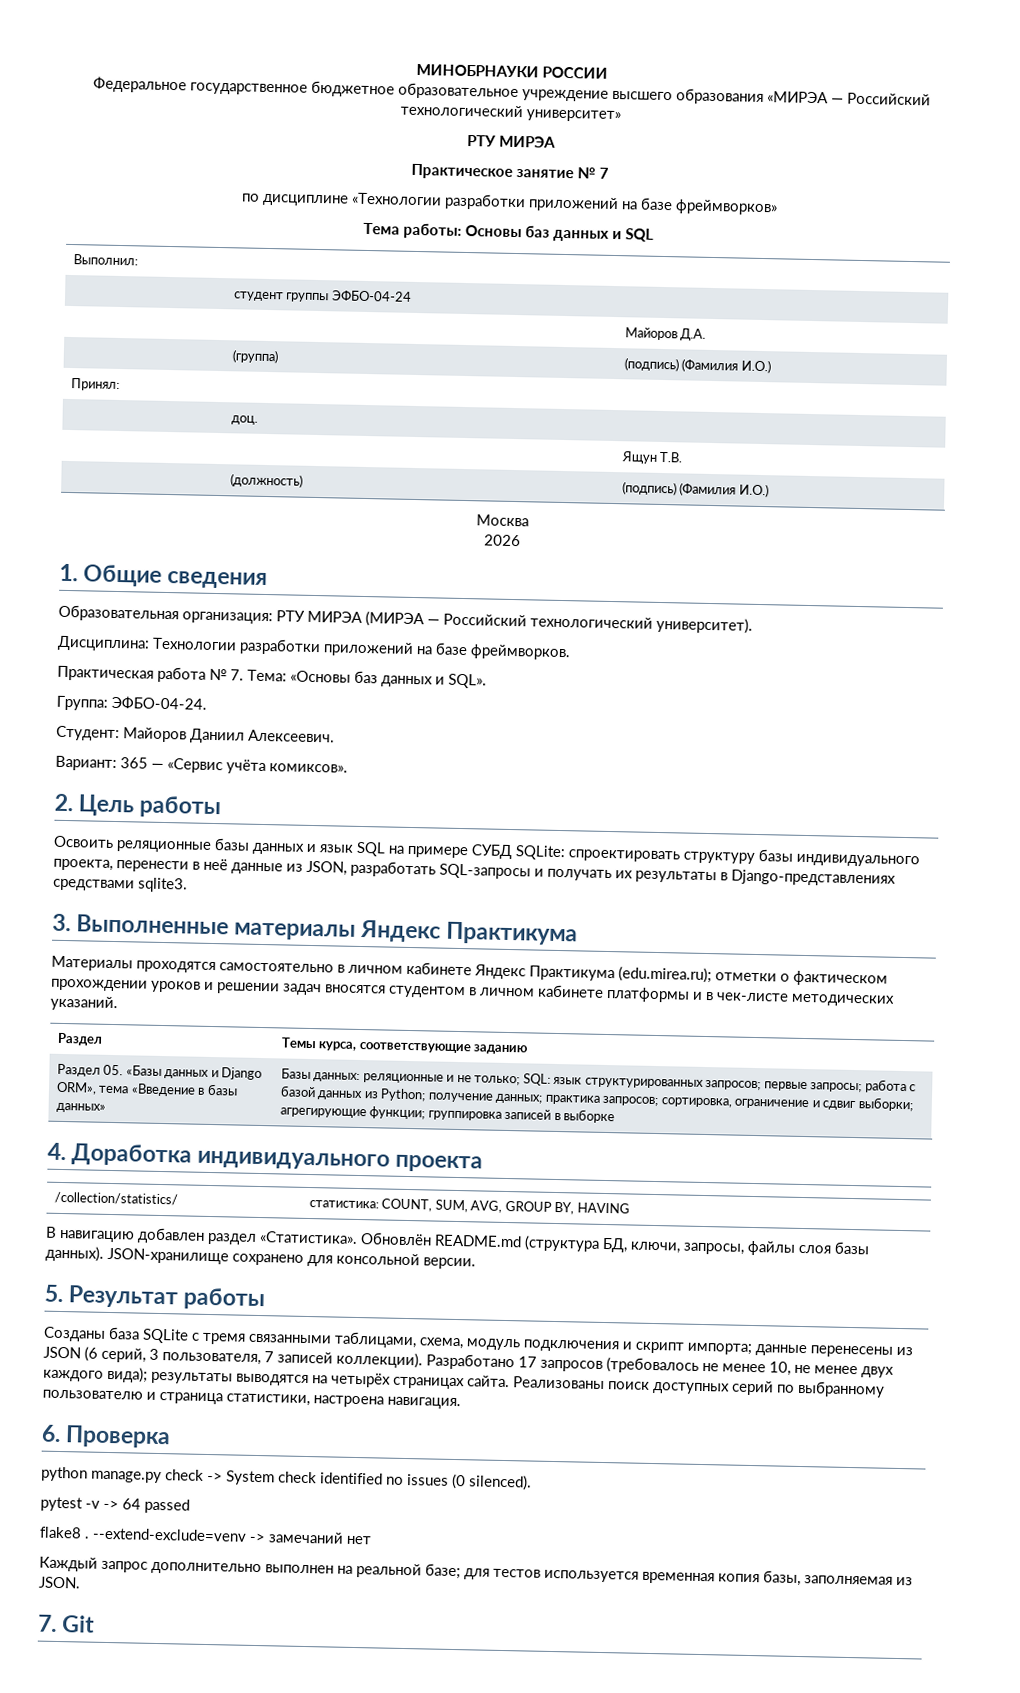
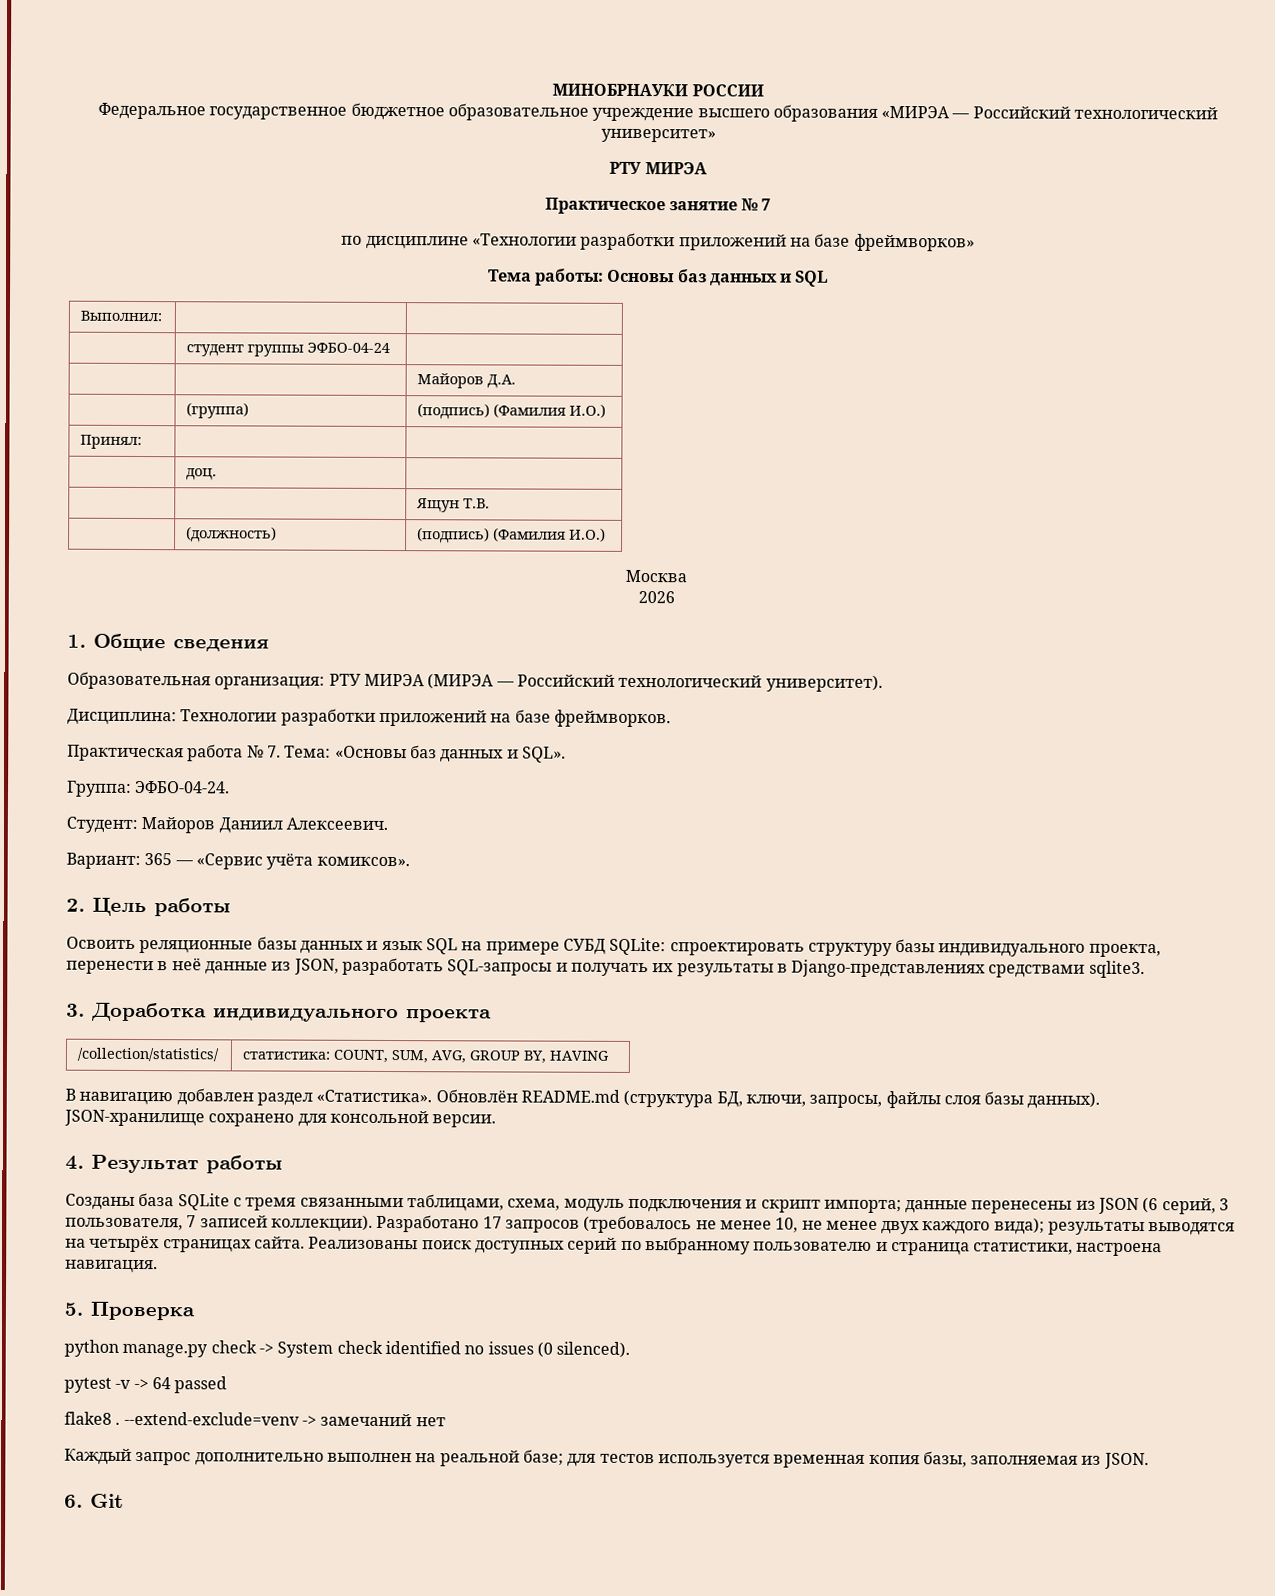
- 3. Выполненные материалы Яндекс Практикума
- Материалы проходятся самостоятельно в личном кабинете Яндекс Практикума (edu.mirea.ru); отметки о фактическом прохождении уроков и решении задач вносятся студентом в личном кабинете платформы и в чек-листе методических указаний.
- Раздел | Темы курса, соответствующие заданию
- Раздел 05. «Базы данных и Django ORM», тема «Введение в базы данных» | Базы данных: реляционные и не только; SQL: язык структурированных запросов; первые запросы; работа с базой данных из Python; получение данных; практика запросов; сортировка, ограничение и сдвиг выборки; агрегирующие функции; группировка записей в выборке
- 4. Доработка индивидуального проекта
+ 3. Доработка индивидуального проекта
- 5. Результат работы
+ 4. Результат работы
- 6. Проверка
+ 5. Проверка
- 7. Git
+ 6. Git

